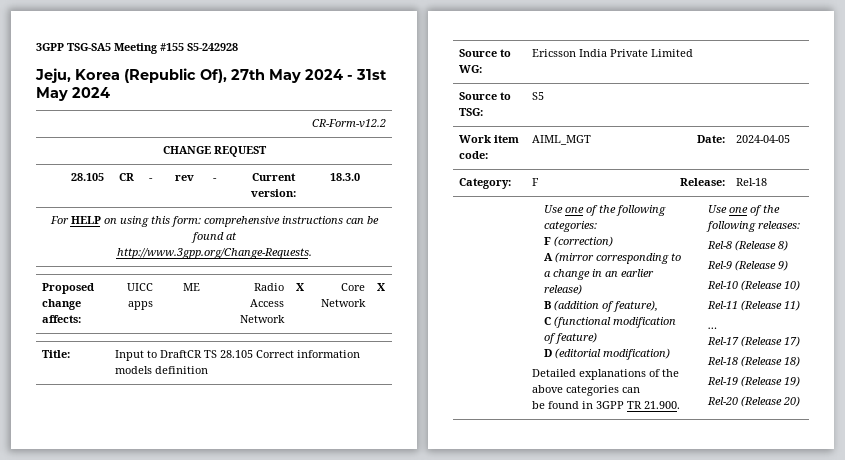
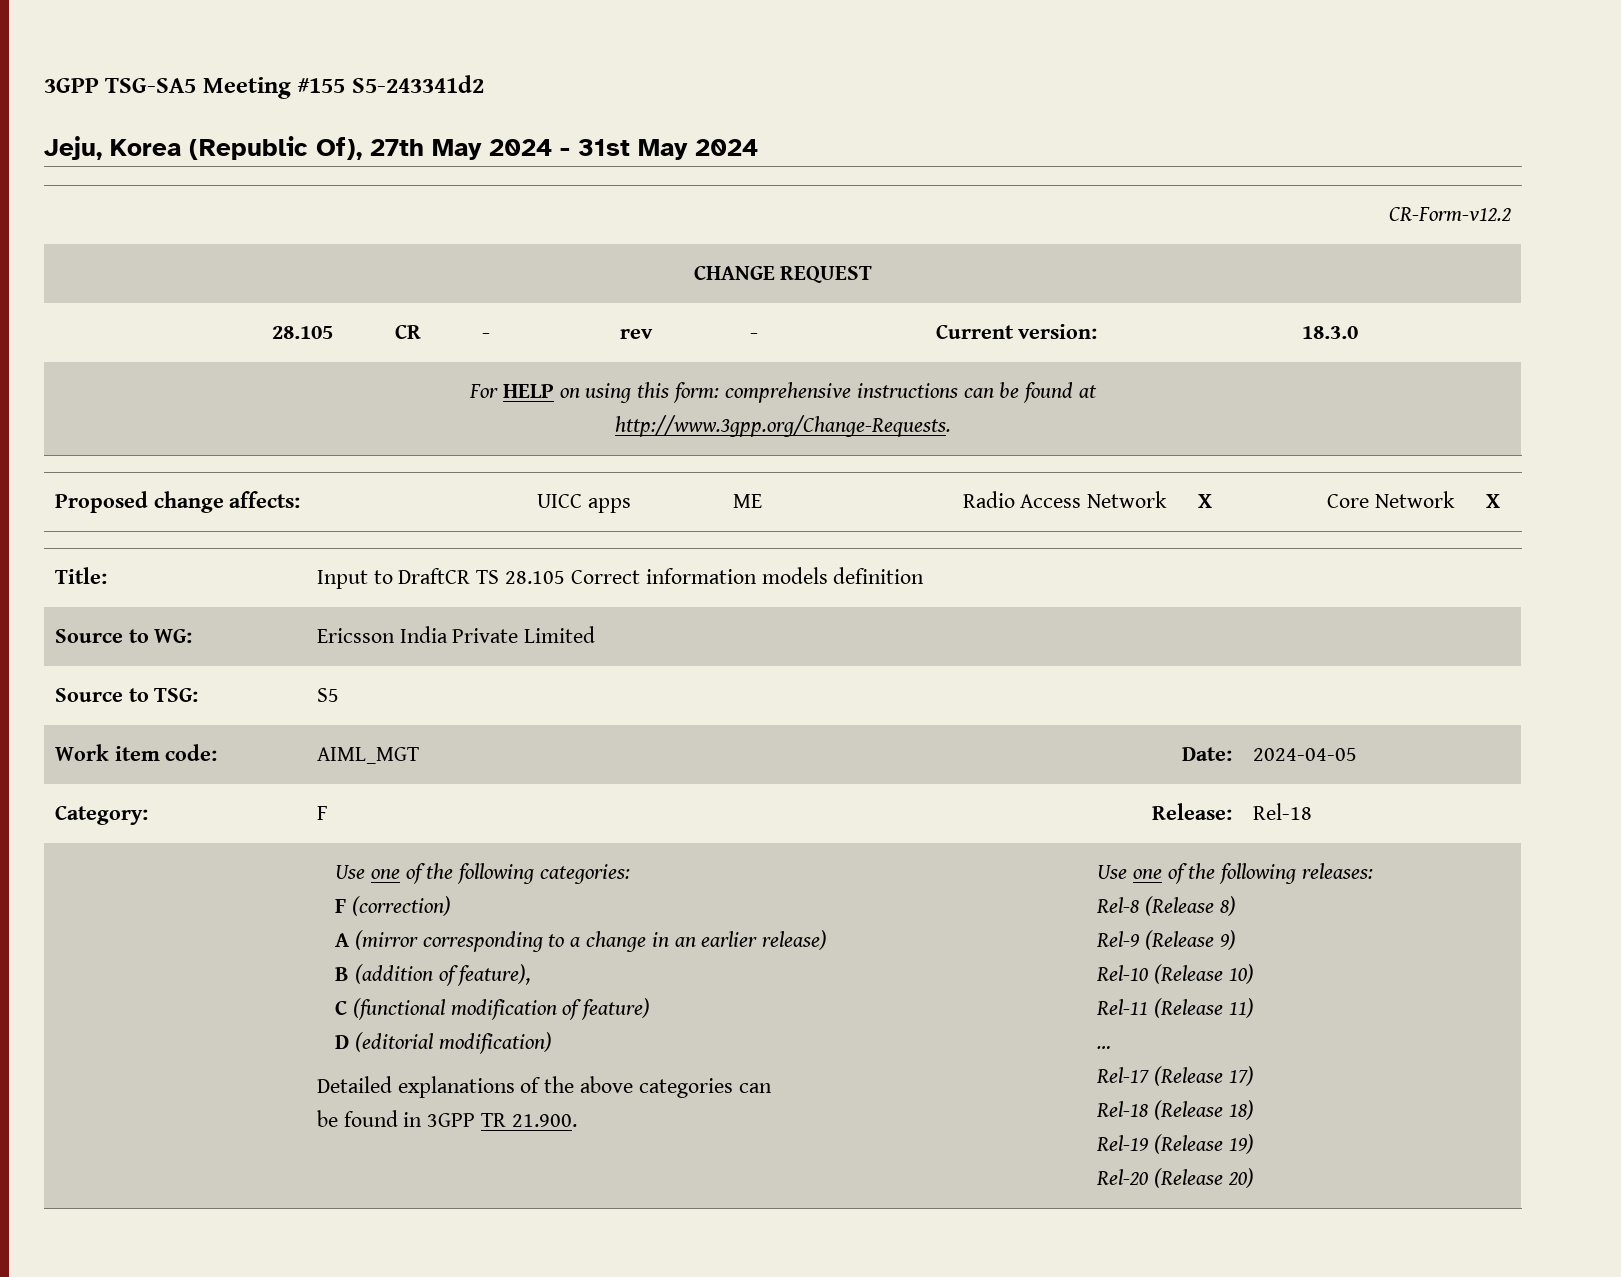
- 3GPP TSG-SA5 Meeting #155 S5-242928
+ 3GPP TSG-SA5 Meeting #155 S5-243341d2

